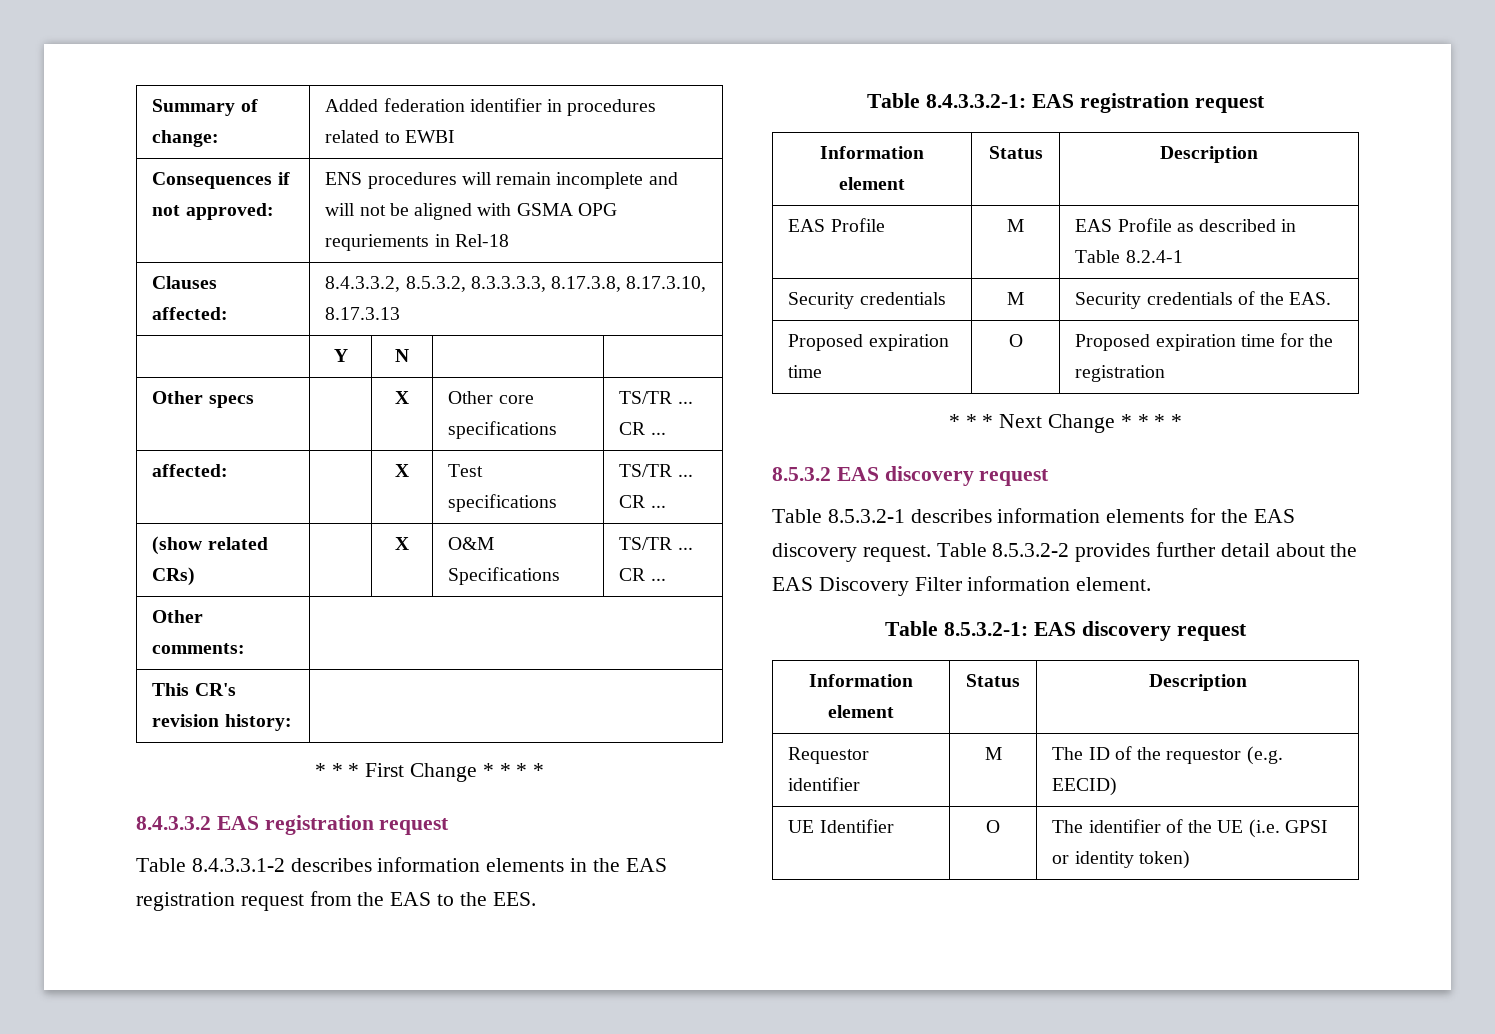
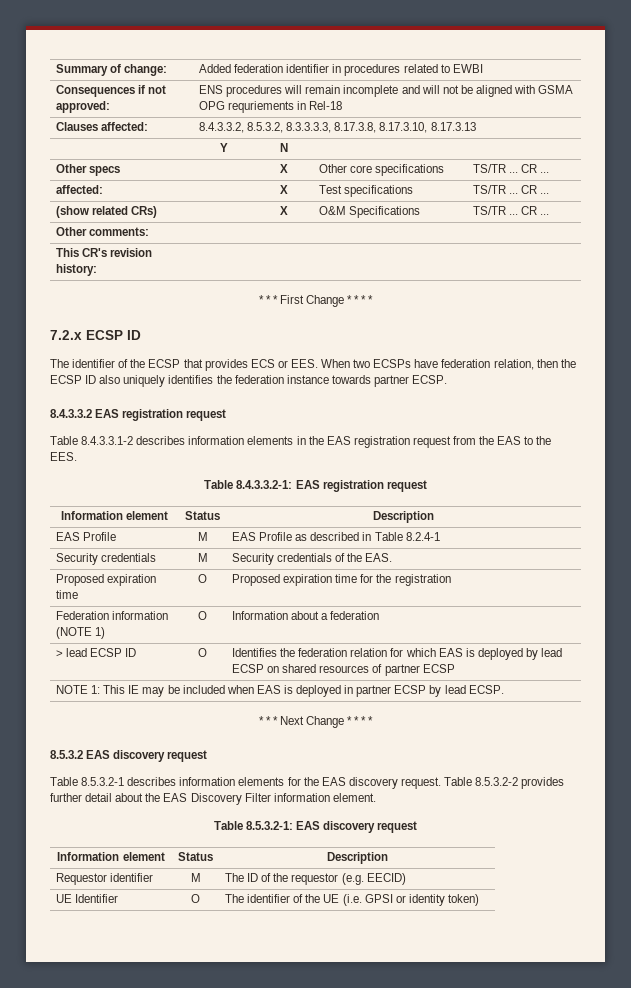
+ 7.2.x ECSP ID
+ The identifier of the ECSP that provides ECS or EES. When two ECSPs have federation relation, then the ECSP ID also uniquely identifies the federation instance towards partner ECSP.
+ Federation information (NOTE 1) | O | Information about a federation
+ > lead ECSP ID | O | Identifies the federation relation for which EAS is deployed by lead ECSP on shared resources of partner ECSP
+ NOTE 1: This IE may be included when EAS is deployed in partner ECSP by lead ECSP.

